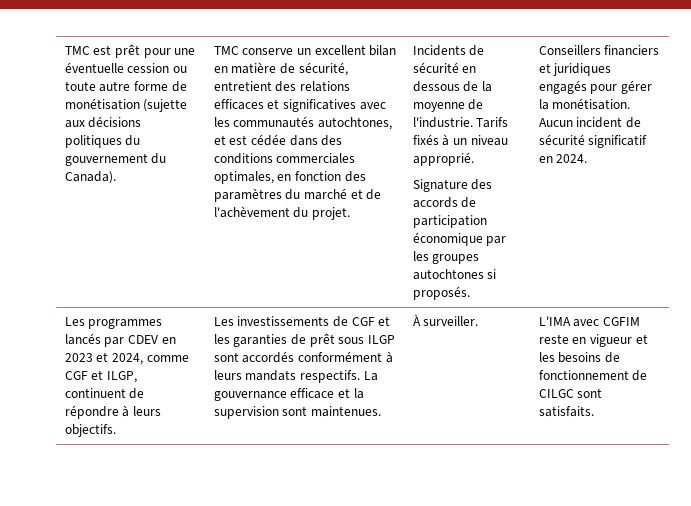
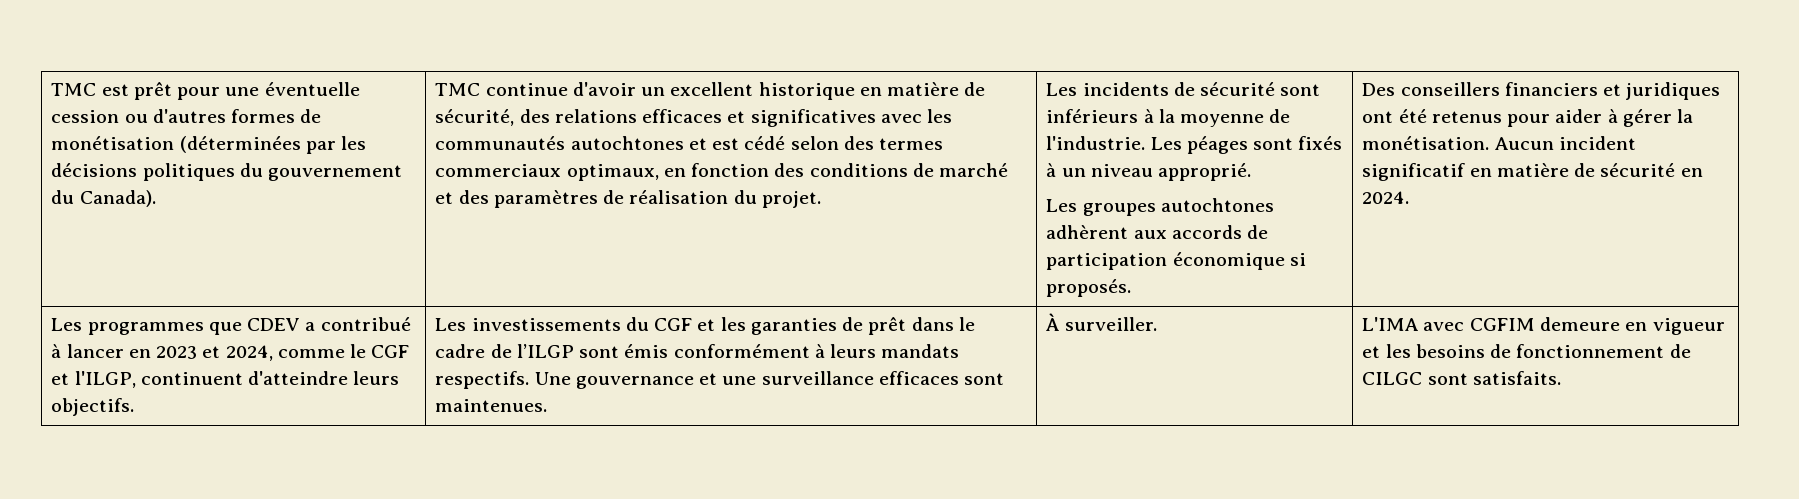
- TMC est prêt pour une éventuelle cession ou toute autre forme de monétisation (sujette aux décisions politiques du gouvernement du Canada).
+ TMC est prêt pour une éventuelle cession ou d'autres formes de monétisation (déterminées par les décisions politiques du gouvernement du Canada).
- TMC conserve un excellent bilan en matière de sécurité, entretient des relations efficaces et significatives avec les communautés autochtones, et est cédée dans des conditions commerciales optimales, en fonction des paramètres du marché et de l'achèvement du projet. | Incidents de sécurité en dessous de la moyenne de l'industrie.
+ TMC continue d'avoir un excellent historique en matière de sécurité, des relations efficaces et significatives avec les communautés autochtones et est cédé selon des termes commerciaux optimaux, en fonction des conditions de marché et des paramètres de réalisation du projet. | Les incidents de sécurité sont inférieurs à la moyenne de l'industrie.
- Tarifs fixés à un niveau approprié.
+ Les péages sont fixés à un niveau approprié.
- Signature des accords de participation économique par les groupes autochtones si proposés.
+ Les groupes autochtones adhèrent aux accords de participation économique si proposés.
- Conseillers financiers et juridiques engagés pour gérer la monétisation.
+ Des conseillers financiers et juridiques ont été retenus pour aider à gérer la monétisation.
- Aucun incident de sécurité significatif en 2024.
+ Aucun incident significatif en matière de sécurité en 2024.
- Les programmes lancés par CDEV en 2023 et 2024, comme CGF et ILGP, continuent de répondre à leurs objectifs.
+ Les programmes que CDEV a contribué à lancer en 2023 et 2024, comme le CGF et l'ILGP, continuent d'atteindre leurs objectifs.
- Les investissements de CGF et les garanties de prêt sous ILGP sont accordés conformément à leurs mandats respectifs.
+ Les investissements du CGF et les garanties de prêt dans le cadre de l’ILGP sont émis conformément à leurs mandats respectifs.
- La gouvernance efficace et la supervision sont maintenues.
+ Une gouvernance et une surveillance efficaces sont maintenues.
- L'IMA avec CGFIM reste en vigueur et les besoins de fonctionnement de CILGC sont satisfaits.
+ L'IMA avec CGFIM demeure en vigueur et les besoins de fonctionnement de CILGC sont satisfaits.

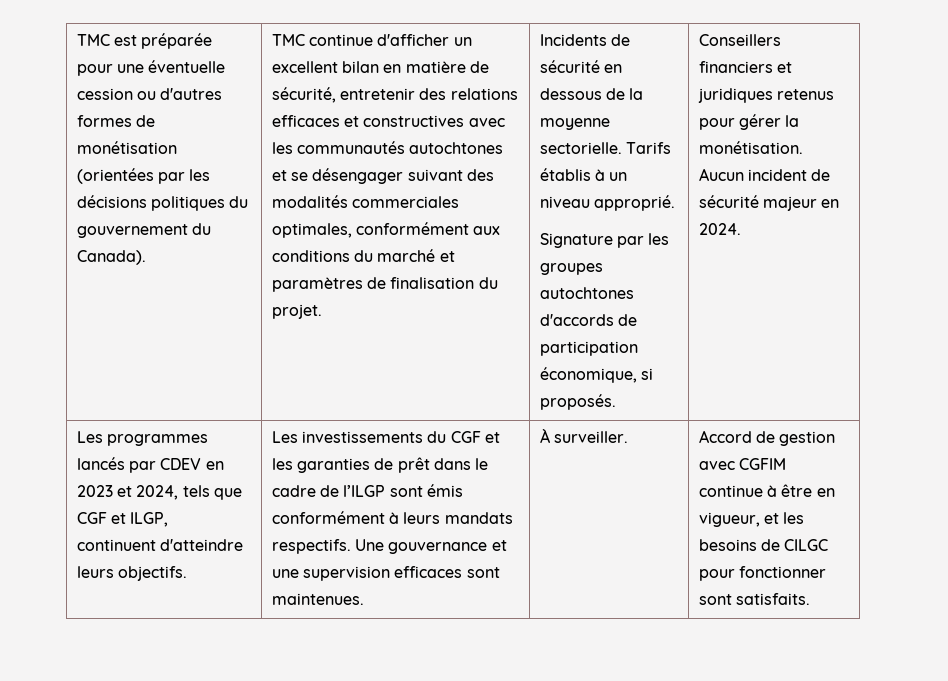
- TMC est prêt pour une éventuelle cession ou d'autres formes de monétisation (déterminées par les décisions politiques du gouvernement du Canada).
+ TMC est préparée pour une éventuelle cession ou d'autres formes de monétisation (orientées par les décisions politiques du gouvernement du Canada).
- TMC continue d'avoir un excellent historique en matière de sécurité, des relations efficaces et significatives avec les communautés autochtones et est cédé selon des termes commerciaux optimaux, en fonction des conditions de marché et des paramètres de réalisation du projet.
+ TMC continue d'afficher un excellent bilan en matière de sécurité, entretenir des relations efficaces et constructives avec les communautés autochtones et se désengager suivant des modalités commerciales optimales, conformément aux conditions du marché et paramètres de finalisation du projet.
- Les incidents de sécurité sont inférieurs à la moyenne de l'industrie. Les péages sont fixés à un niveau approprié.
- Les groupes autochtones adhèrent aux accords de participation économique si proposés.
+ Incidents de sécurité en dessous de la moyenne sectorielle. Tarifs établis à un niveau approprié.
+ Signature par les groupes autochtones d'accords de participation économique, si proposés.
- Des conseillers financiers et juridiques ont été retenus pour aider à gérer la monétisation.
+ Conseillers financiers et juridiques retenus pour gérer la monétisation.
- Aucun incident significatif en matière de sécurité en 2024.
+ Aucun incident de sécurité majeur en 2024.
- Les programmes que CDEV a contribué à lancer en 2023 et 2024, comme le CGF et l'ILGP, continuent d'atteindre leurs objectifs.
+ Les programmes lancés par CDEV en 2023 et 2024, tels que CGF et ILGP, continuent d'atteindre leurs objectifs.
- Une gouvernance et une surveillance efficaces sont maintenues.
+ Une gouvernance et une supervision efficaces sont maintenues.
- L'IMA avec CGFIM demeure en vigueur et les besoins de fonctionnement de CILGC sont satisfaits.
+ Accord de gestion avec CGFIM continue à être en vigueur, et les besoins de CILGC pour fonctionner sont satisfaits.

